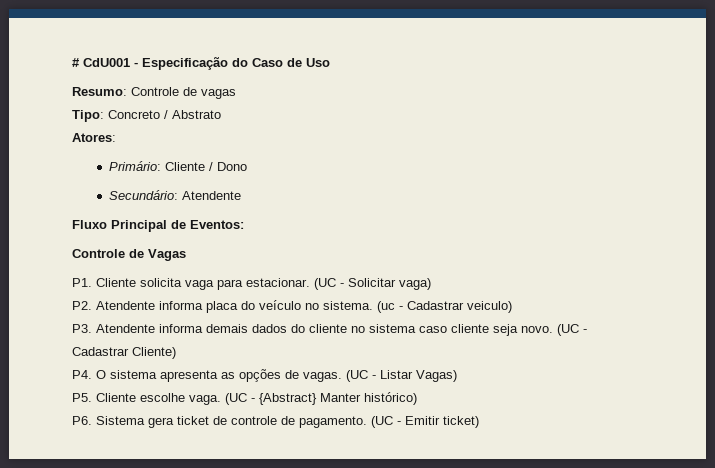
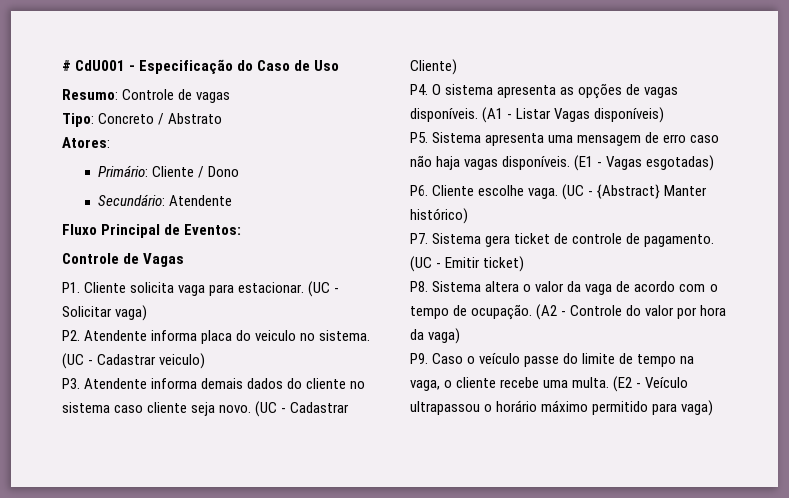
- P2. Atendente informa placa do veículo no sistema.
+ P2. Atendente informa placa do veiculo no sistema.
- (uc - Cadastrar veiculo)
+ (UC - Cadastrar veiculo)
- P4. O sistema apresenta as opções de vagas. (UC - Listar Vagas)
- P5. Cliente escolhe vaga.
+ P4. O sistema apresenta as opções de vagas disponíveis. (A1 - Listar Vagas disponíveis)
+ P5. Sistema apresenta uma mensagem de erro caso não haja vagas disponíveis. (E1 - Vagas esgotadas)
+ P6. Cliente escolhe vaga.
- P6. Sistema gera ticket de controle de pagamento.
+ P7. Sistema gera ticket de controle de pagamento.
+ P8. Sistema altera o valor da vaga de acordo com o tempo de ocupação. (A2 - Controle do valor por hora da vaga)
+ P9. Caso o veículo passe do limite de tempo na vaga, o cliente recebe uma multa. (E2 - Veículo ultrapassou o horário máximo permitido para vaga)

